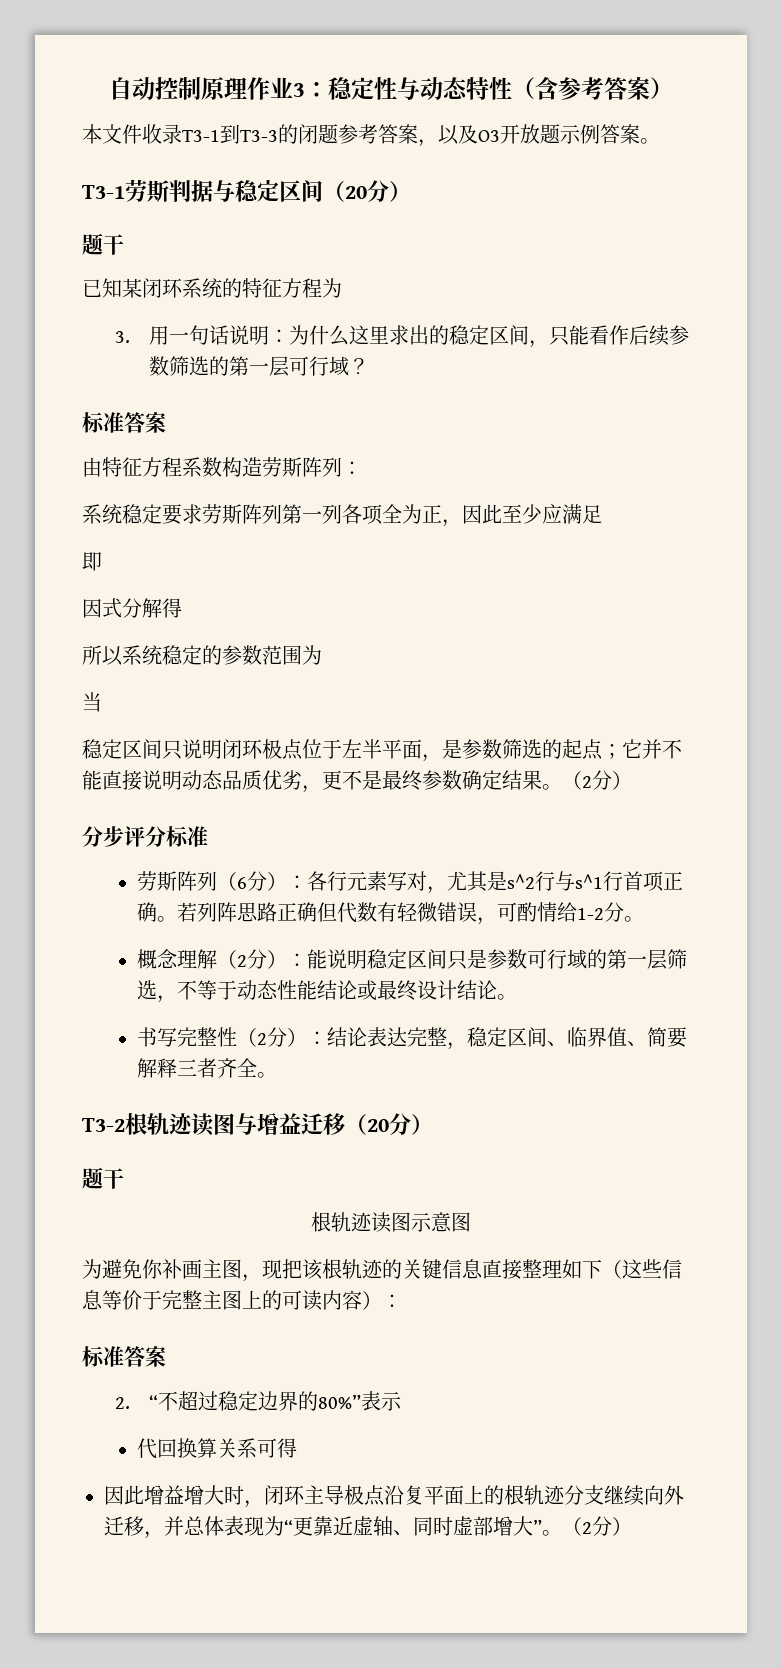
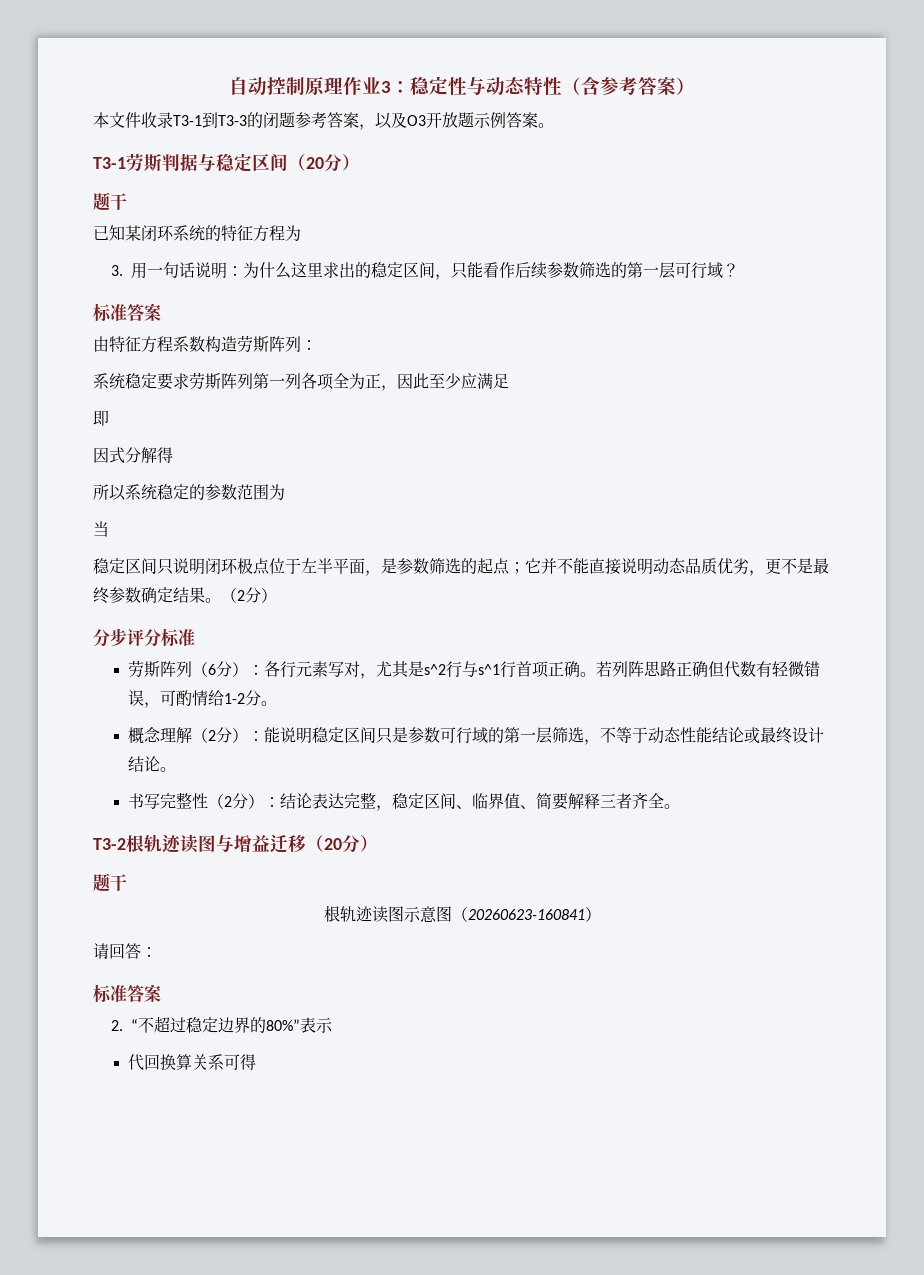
- 根轨迹读图示意图
- 为避免你补画主图，现把该根轨迹的关键信息直接整理如下（这些信息等价于完整主图上的可读内容）：
+ 根轨迹读图示意图（20260623-160841）
+ 请回答：
- 因此增益增大时，闭环主导极点沿复平面上的根轨迹分支继续向外迁移，并总体表现为“更靠近虚轴、同时虚部增大”。（2分）

